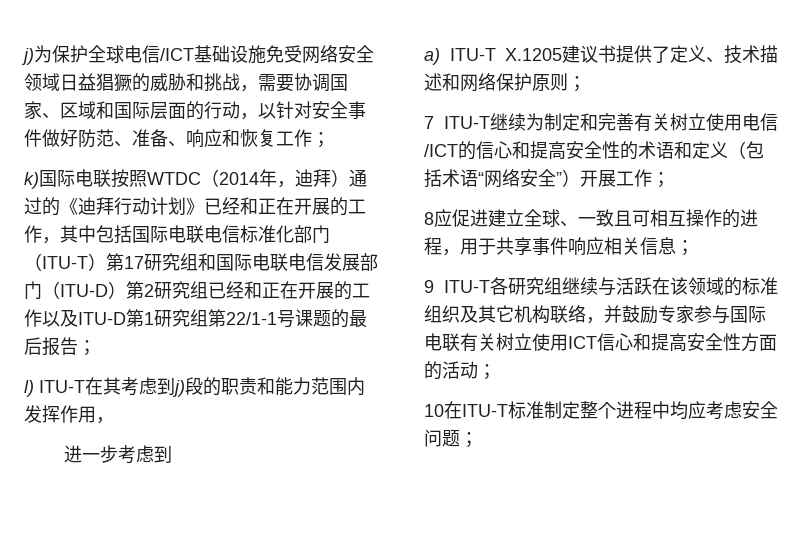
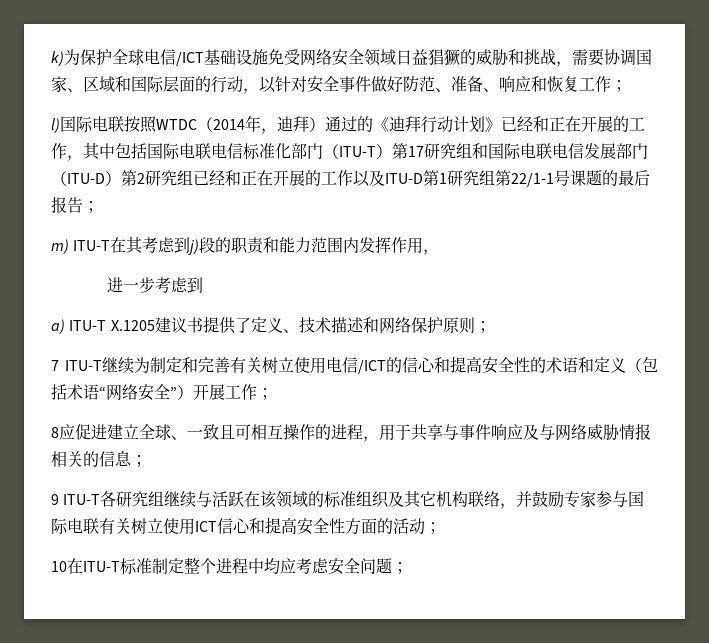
- j)为保护全球电信/ICT基础设施免受网络安全领域日益猖獗的威胁和挑战，需要协调国家、区域和国际层面的行动，以针对安全事件做好防范、准备、响应和恢复工作；
+ k)为保护全球电信/ICT基础设施免受网络安全领域日益猖獗的威胁和挑战，需要协调国家、区域和国际层面的行动，以针对安全事件做好防范、准备、响应和恢复工作；
- k)国际电联按照WTDC（2014年，迪拜）通过的《迪拜行动计划》已经和正在开展的工作，其中包括国际电联电信标准化部门（ITU-T）第17研究组和国际电联电信发展部门（ITU-D）第2研究组已经和正在开展的工作以及ITU-D第1研究组第22/1-1号课题的最后报告；
+ l)国际电联按照WTDC（2014年，迪拜）通过的《迪拜行动计划》已经和正在开展的工作，其中包括国际电联电信标准化部门（ITU-T）第17研究组和国际电联电信发展部门（ITU-D）第2研究组已经和正在开展的工作以及ITU-D第1研究组第22/1-1号课题的最后报告；
- l) ITU-T在其考虑到j)段的职责和能力范围内发挥作用，
+ m) ITU-T在其考虑到j)段的职责和能力范围内发挥作用，
- 8应促进建立全球、一致且可相互操作的进程，用于共享事件响应相关信息；
+ 8应促进建立全球、一致且可相互操作的进程，用于共享与事件响应及与网络威胁情报相关的信息；

